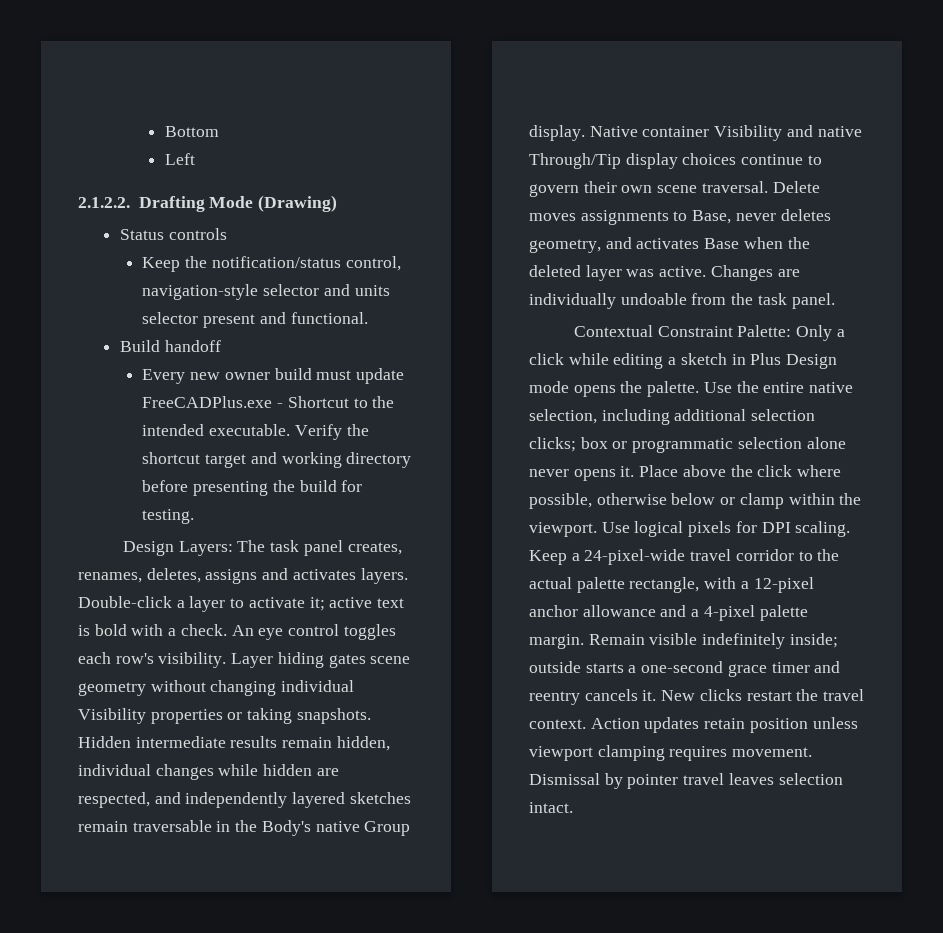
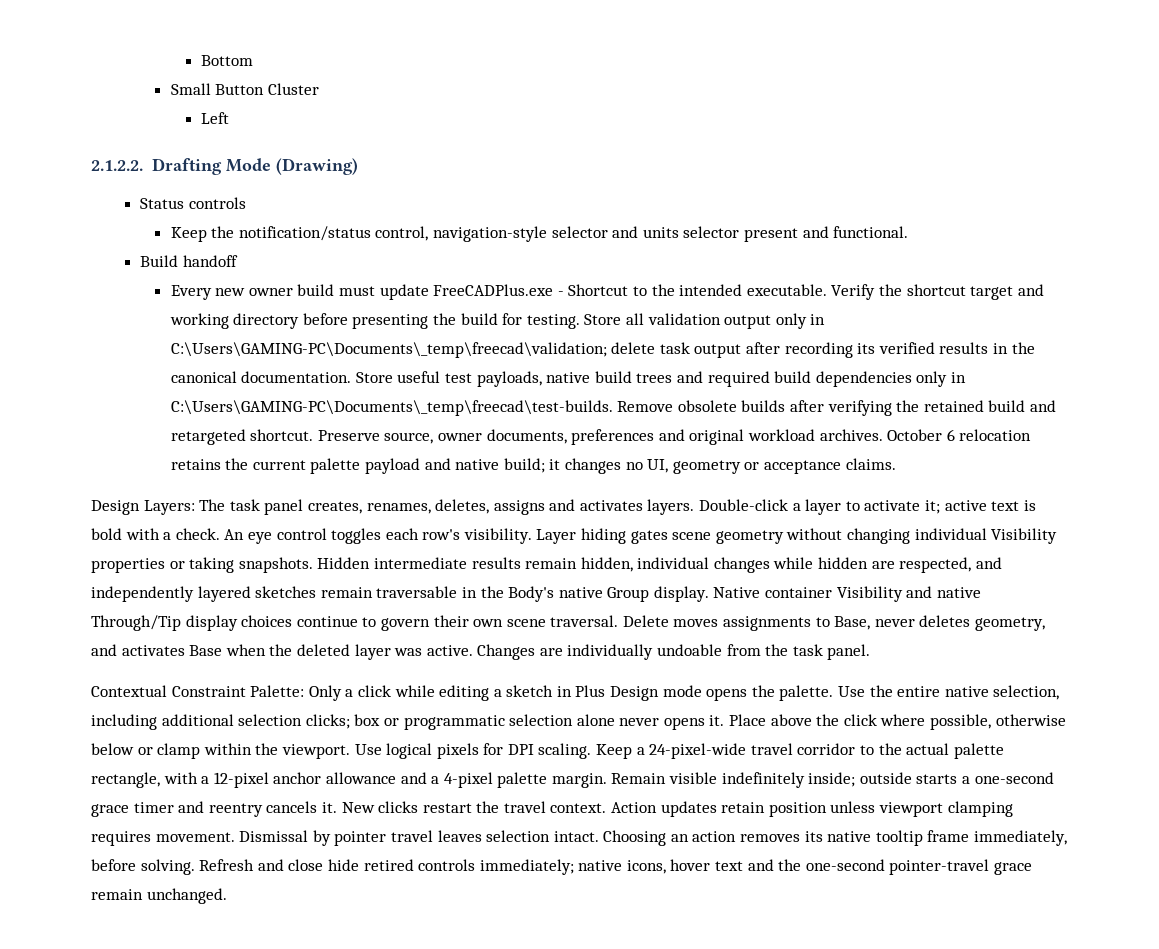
+ Small Button Cluster
+ Store all validation output only in C:\Users\GAMING-PC\Documents\_temp\freecad\validation; delete task output after recording its verified results in the canonical documentation. Store useful test payloads, native build trees and required build dependencies only in C:\Users\GAMING-PC\Documents\_temp\freecad\test-builds. Remove obsolete builds after verifying the retained build and retargeted shortcut. Preserve source, owner documents, preferences and original workload archives. October 6 relocation retains the current palette payload and native build; it changes no UI, geometry or acceptance claims.
+ Choosing an action removes its native tooltip frame immediately, before solving. Refresh and close hide retired controls immediately; native icons, hover text and the one-second pointer-travel grace remain unchanged.

